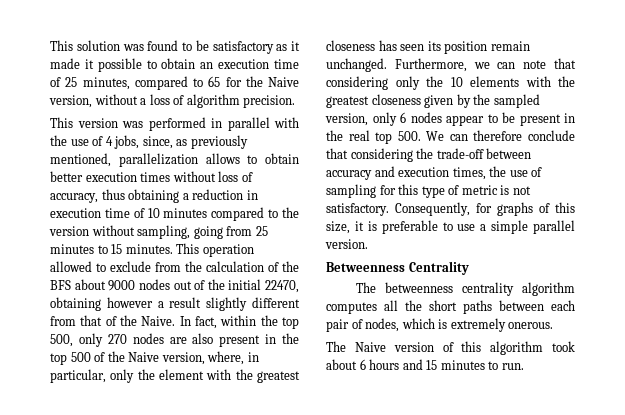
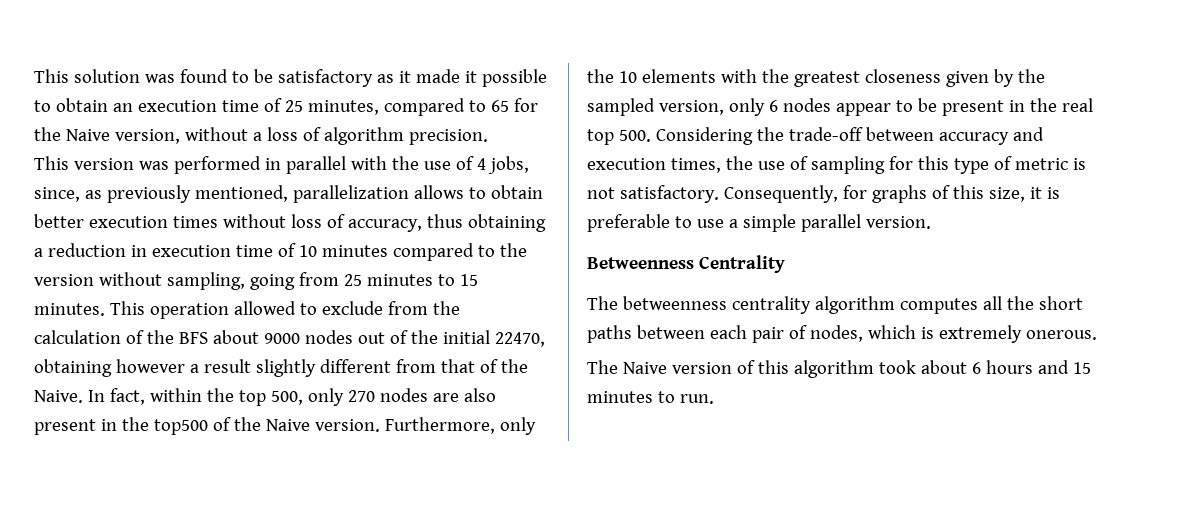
- In fact, within the top 500, only 270 nodes are also present in the top 500 of the Naive version, where, in particular, only the element with the greatest closeness has seen its position remain unchanged. Furthermore, we can note that considering only the 10 elements with the greatest closeness given by the sampled version, only 6 nodes appear to be present in the real top 500. We can therefore conclude that considering the trade-off between accuracy and execution times, the use of sampling for this type of metric is not satisfactory.
+ In fact, within the top 500, only 270 nodes are also present in the top500 of the Naive version. Furthermore, only the 10 elements with the greatest closeness given by the sampled version, only 6 nodes appear to be present in the real top 500. Considering the trade-off between accuracy and execution times, the use of sampling for this type of metric is not satisfactory.

